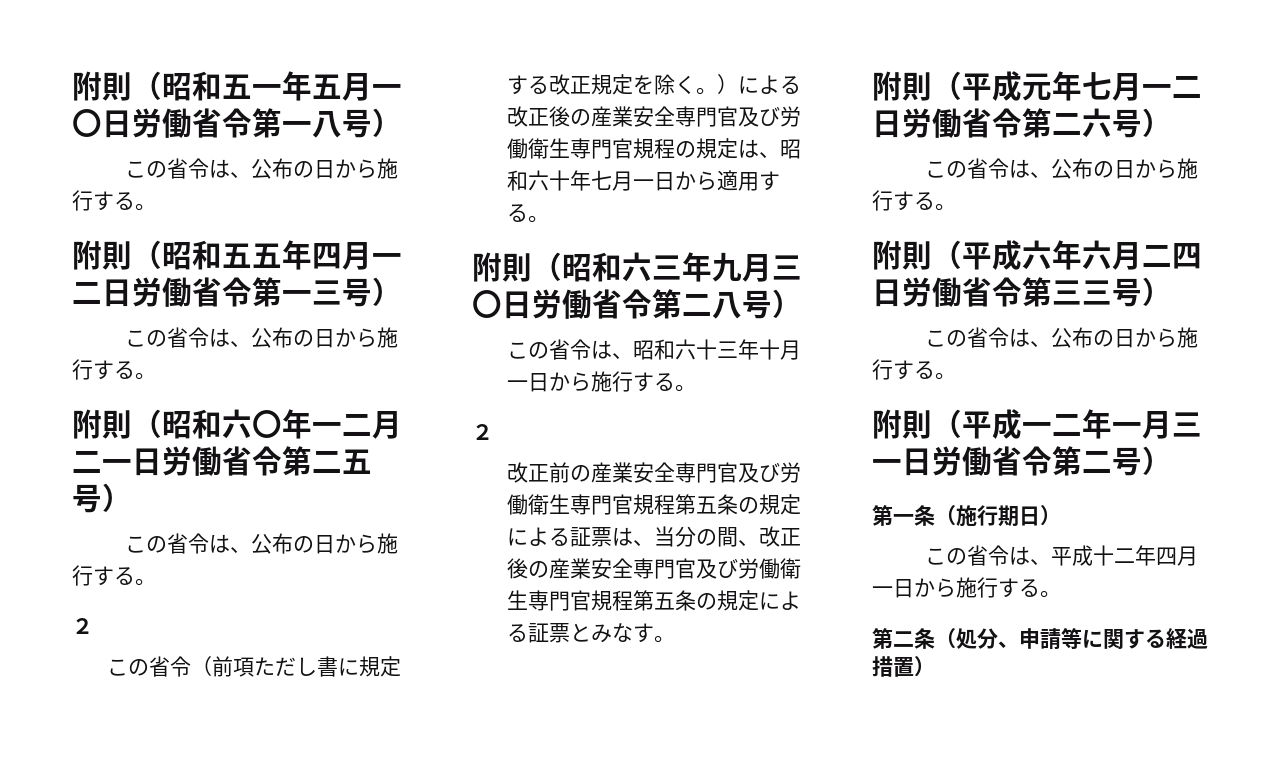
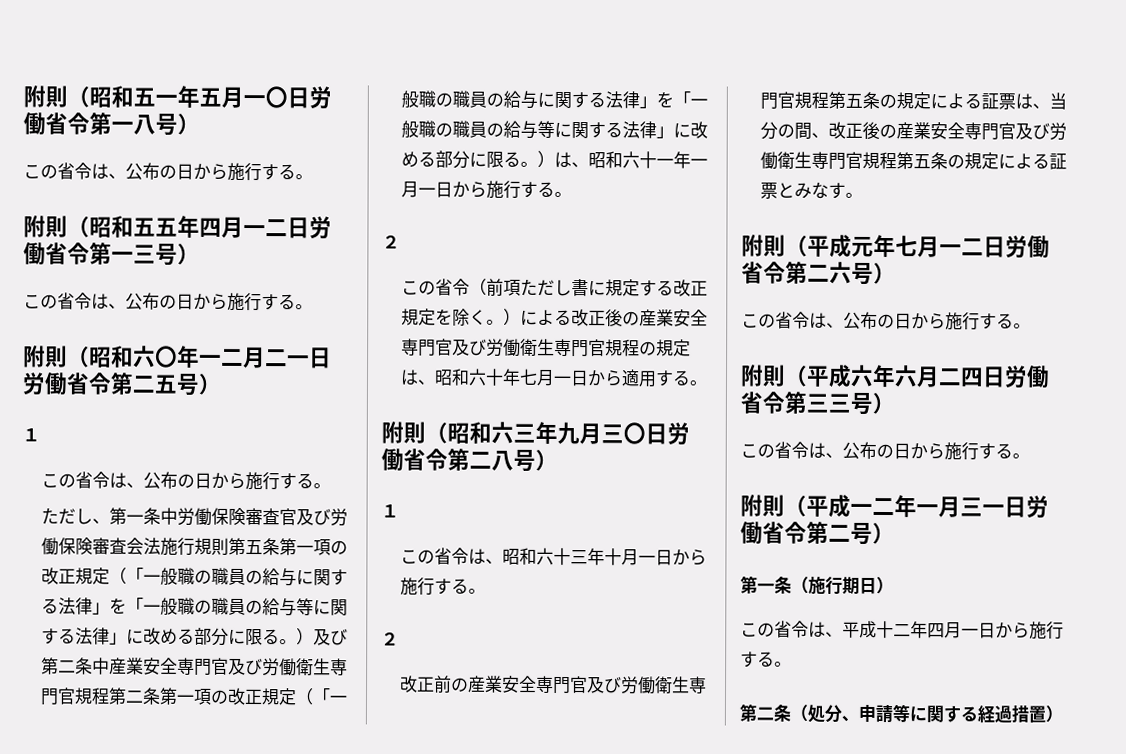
  附則（昭和六〇年一二月二一日労働省令第二五号）
+ １
  この省令は、公布の日から施行する。
+ ただし、第一条中労働保険審査官及び労働保険審査会法施行規則第五条第一項の改正規定（「一般職の職員の給与に関する法律」を「一般職の職員の給与等に関する法律」に改める部分に限る。）及び第二条中産業安全専門官及び労働衛生専門官規程第二条第一項の改正規定（「一般職の職員の給与に関する法律」を「一般職の職員の給与等に関する法律」に改める部分に限る。）は、昭和六十一年一月一日から施行する。
  附則（昭和六三年九月三〇日労働省令第二八号）
+ １

